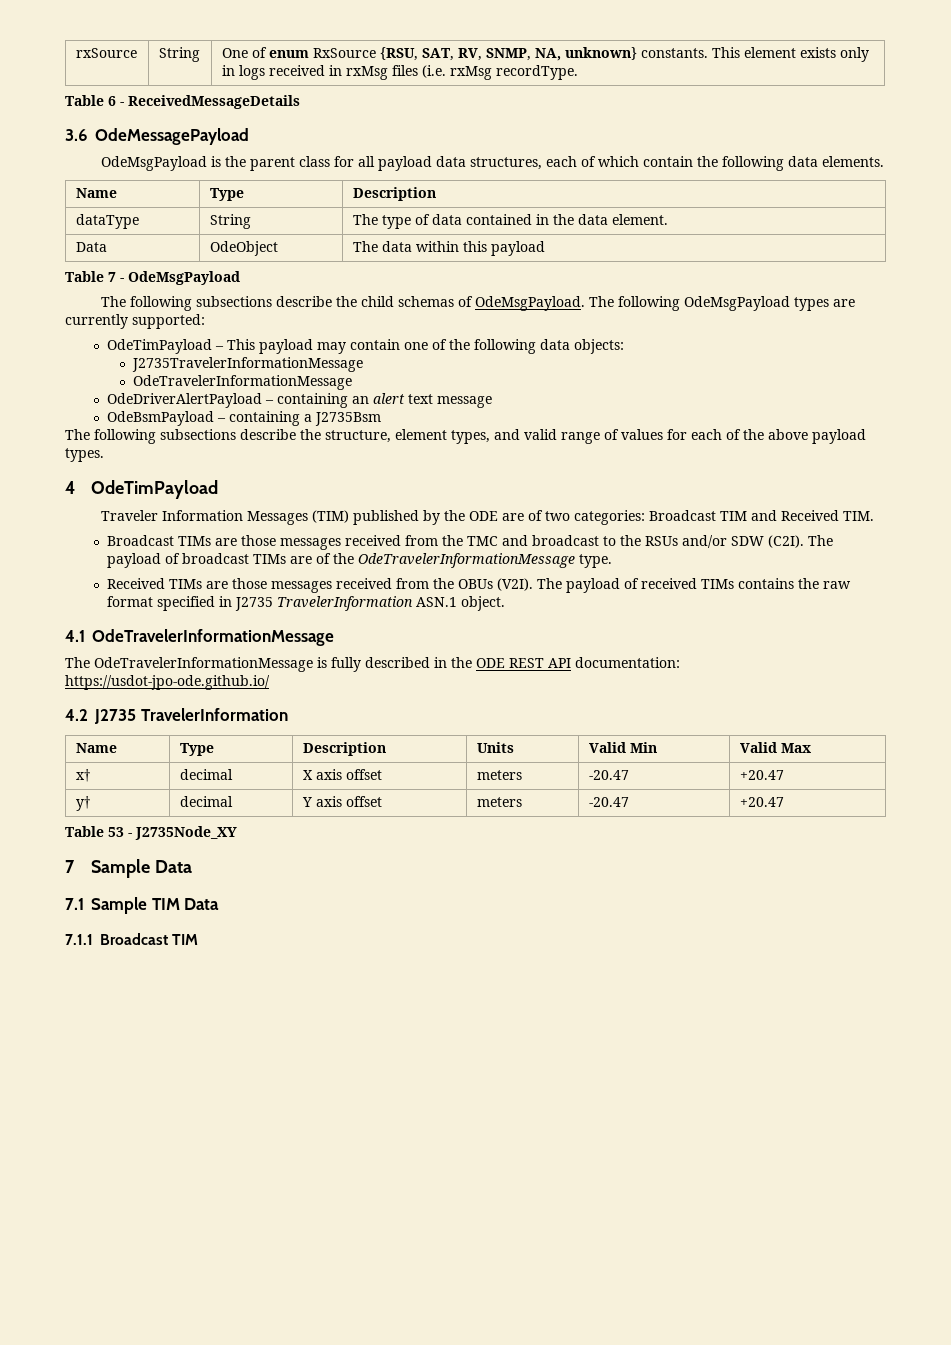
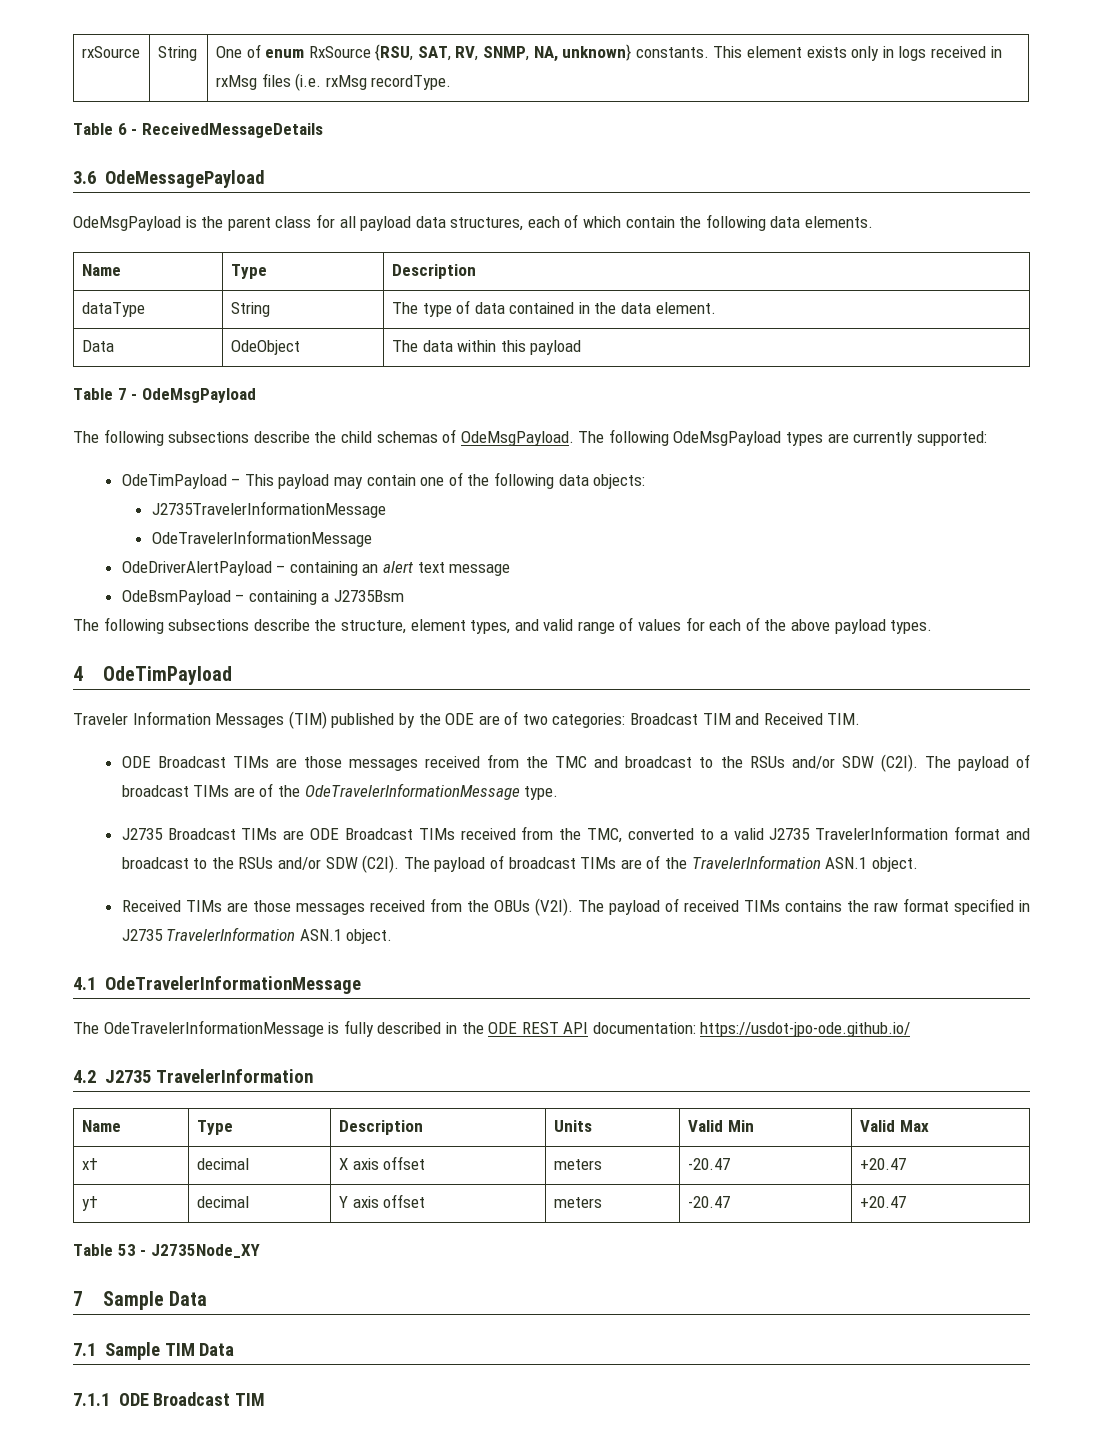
- Broadcast TIMs are those messages received from the TMC and broadcast to the RSUs and/or SDW (C2I).
+ ODE Broadcast TIMs are those messages received from the TMC and broadcast to the RSUs and/or SDW (C2I).
+ J2735 Broadcast TIMs are ODE Broadcast TIMs received from the TMC, converted to a valid J2735 TravelerInformation format and broadcast to the RSUs and/or SDW (C2I). The payload of broadcast TIMs are of the TravelerInformation ASN.1 object.
- 7.1.1 Broadcast TIM
+ 7.1.1 ODE Broadcast TIM

